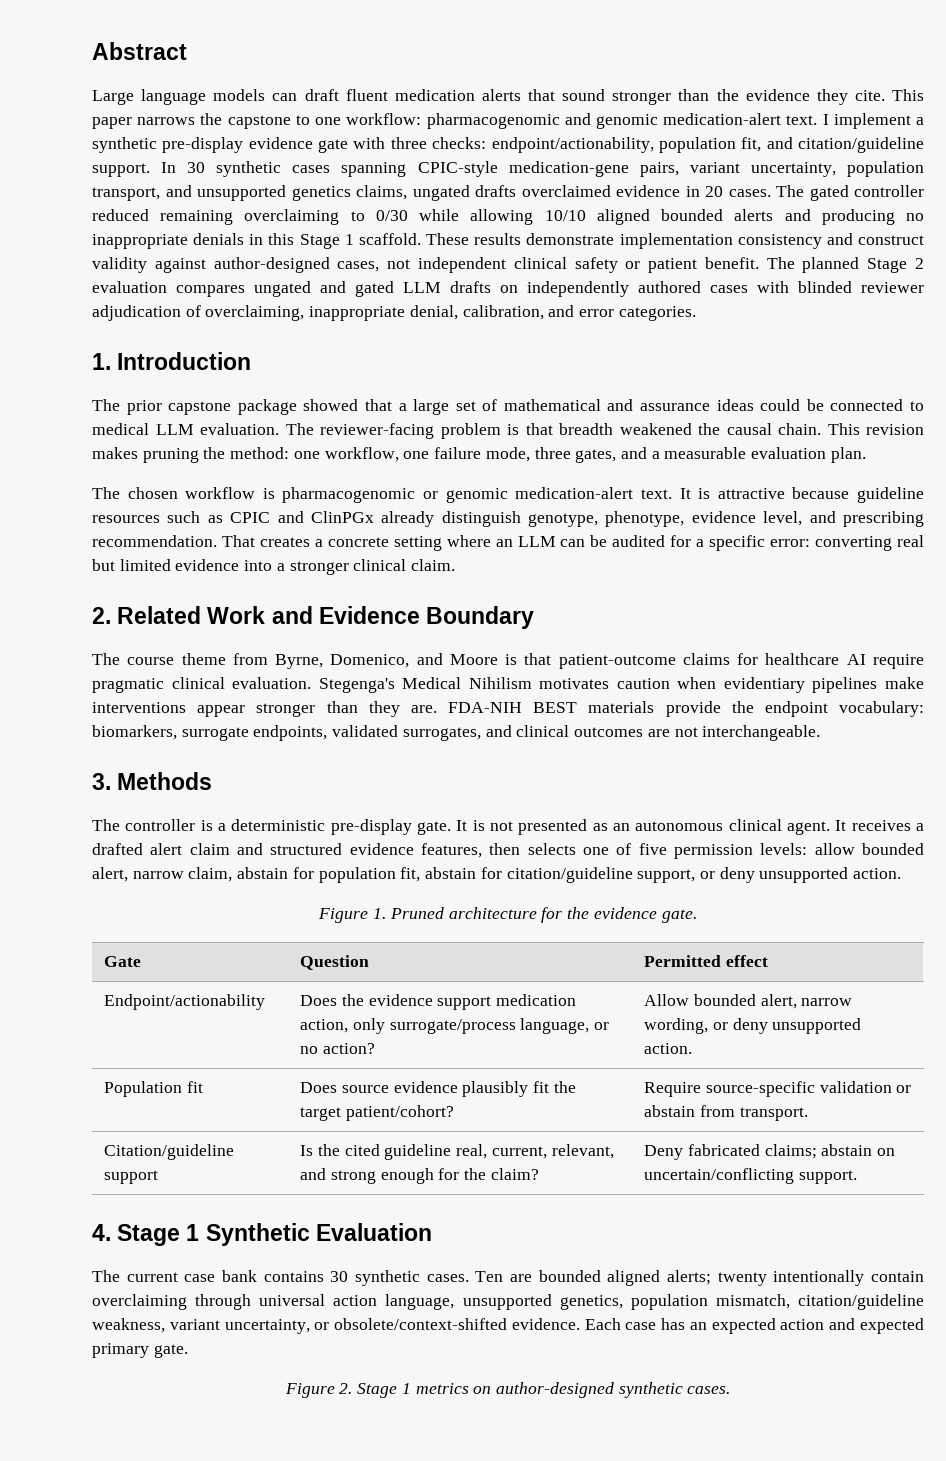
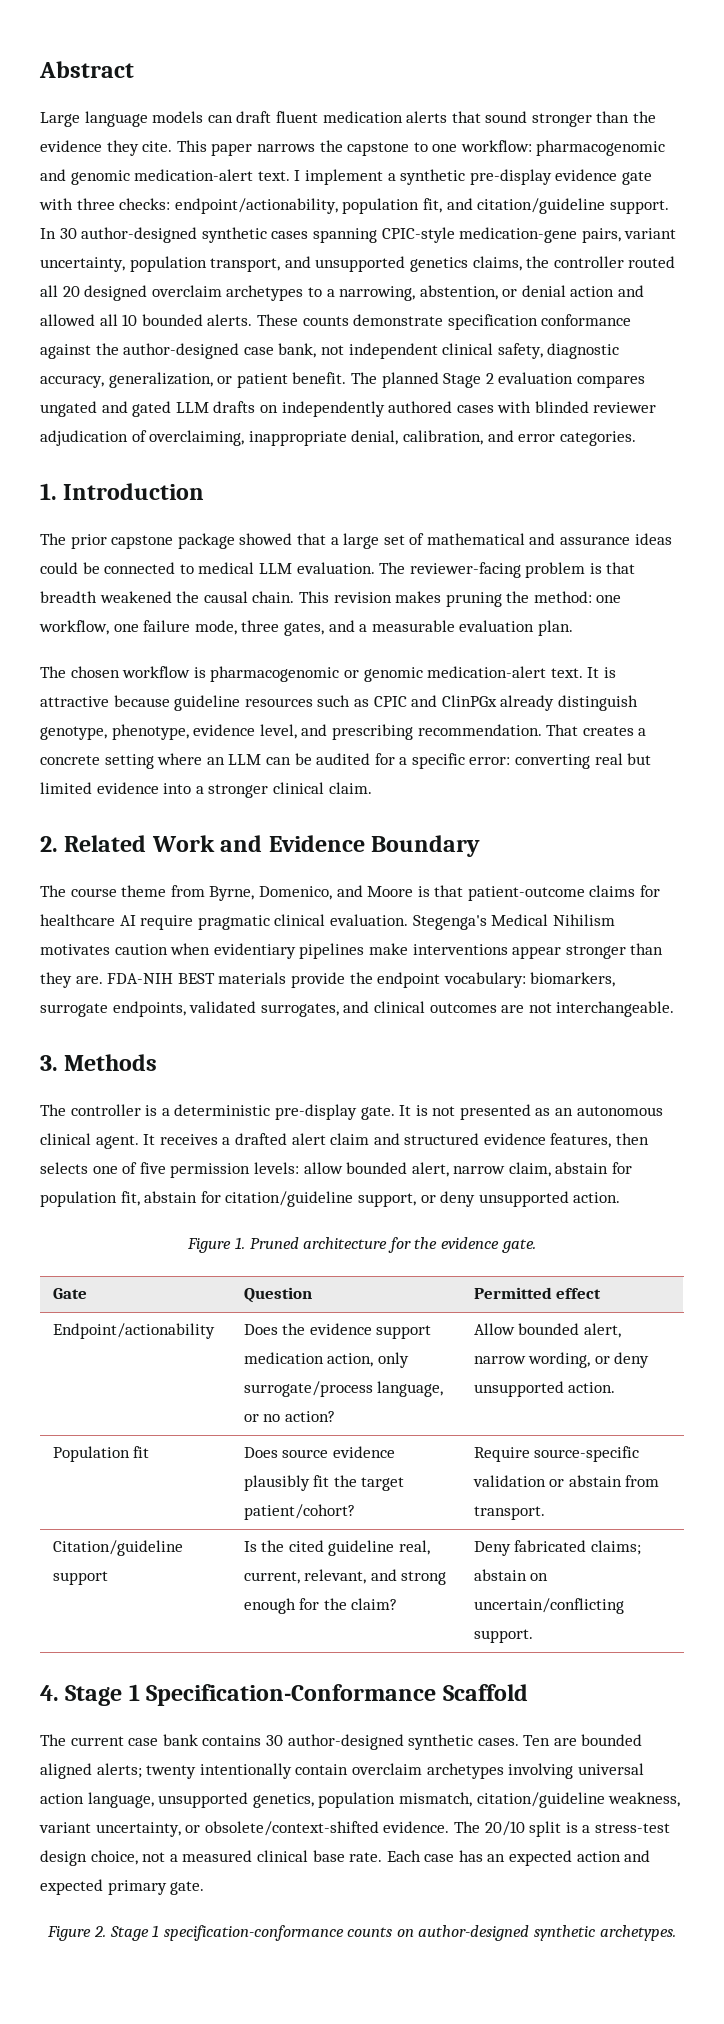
- In 30 synthetic cases spanning CPIC-style medication-gene pairs, variant uncertainty, population transport, and unsupported genetics claims, ungated drafts overclaimed evidence in 20 cases. The gated controller reduced remaining overclaiming to 0/30 while allowing 10/10 aligned bounded alerts and producing no inappropriate denials in this Stage 1 scaffold. These results demonstrate implementation consistency and construct validity against author-designed cases, not independent clinical safety or patient benefit.
+ In 30 author-designed synthetic cases spanning CPIC-style medication-gene pairs, variant uncertainty, population transport, and unsupported genetics claims, the controller routed all 20 designed overclaim archetypes to a narrowing, abstention, or denial action and allowed all 10 bounded alerts. These counts demonstrate specification conformance against the author-designed case bank, not independent clinical safety, diagnostic accuracy, generalization, or patient benefit.
- 4. Stage 1 Synthetic Evaluation
+ 4. Stage 1 Specification-Conformance Scaffold
- The current case bank contains 30 synthetic cases.
+ The current case bank contains 30 author-designed synthetic cases.
- Ten are bounded aligned alerts; twenty intentionally contain overclaiming through universal action language, unsupported genetics, population mismatch, citation/guideline weakness, variant uncertainty, or obsolete/context-shifted evidence.
+ Ten are bounded aligned alerts; twenty intentionally contain overclaim archetypes involving universal action language, unsupported genetics, population mismatch, citation/guideline weakness, variant uncertainty, or obsolete/context-shifted evidence.
+ The 20/10 split is a stress-test design choice, not a measured clinical base rate.
- Figure 2. Stage 1 metrics on author-designed synthetic cases.
+ Figure 2. Stage 1 specification-conformance counts on author-designed synthetic archetypes.

